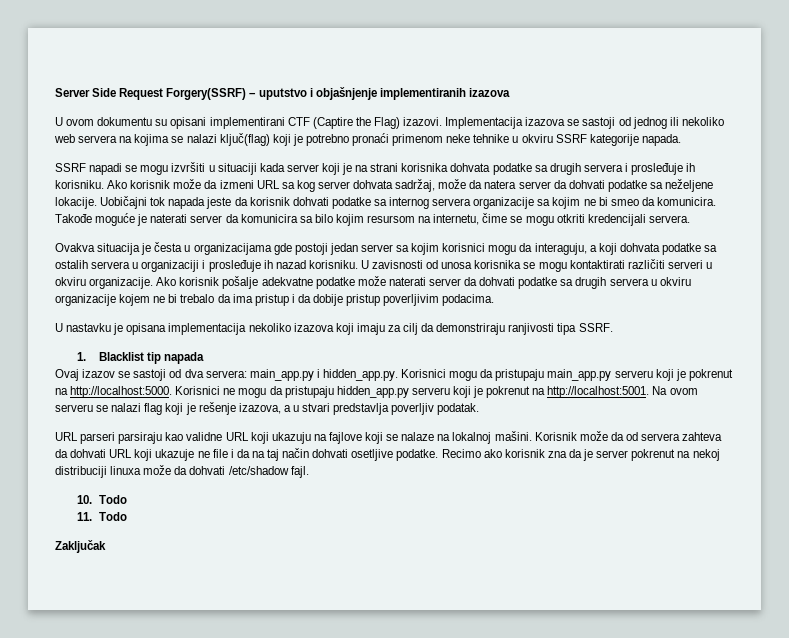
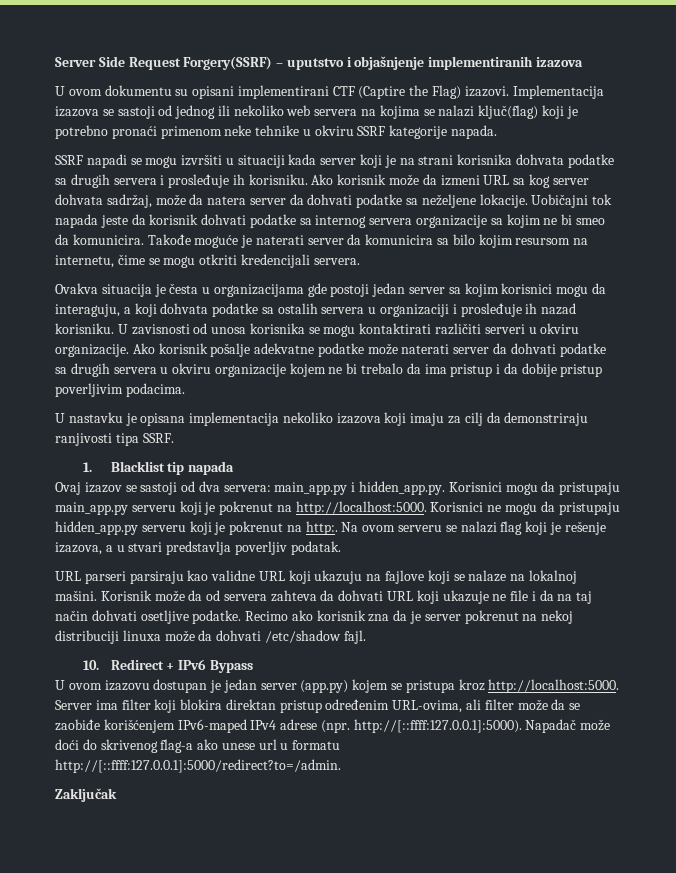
- Korisnici ne mogu da pristupaju hidden_app.py serveru koji je pokrenut na http://localhost:5001.
+ Korisnici ne mogu da pristupaju hidden_app.py serveru koji je pokrenut na http:.
- 10. Todo
- 11. Todo
+ 10. Redirect + IPv6 Bypass
+ U ovom izazovu dostupan je jedan server (app.py) kojem se pristupa kroz http://localhost:5000. Server ima filter koji blokira direktan pristup određenim URL-ovima, ali filter može da se zaobiđe korišćenjem IPv6-maped IPv4 adrese (npr. http://[::ffff:127.0.0.1]:5000). Napadač može doći do skrivenog flag-a ako unese url u formatu http://[::ffff:127.0.0.1]:5000/redirect?to=/admin.

